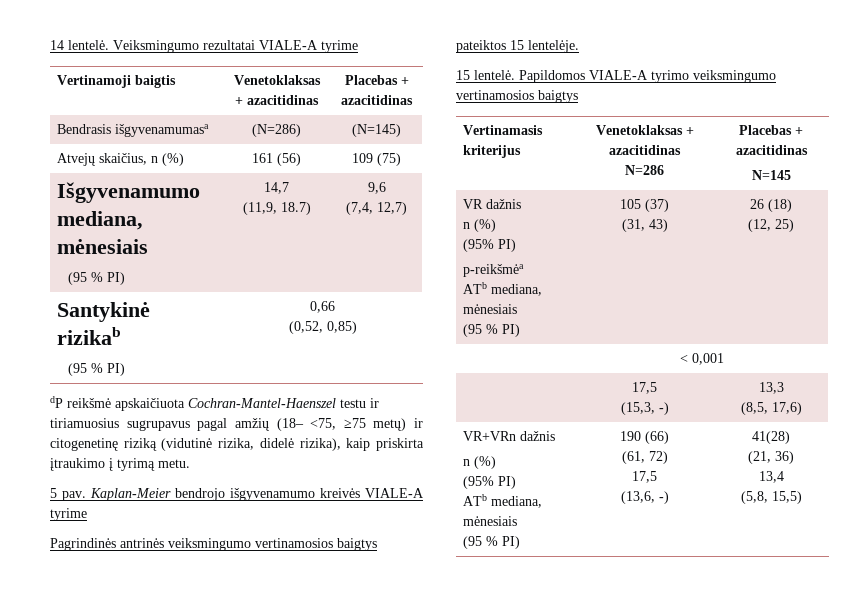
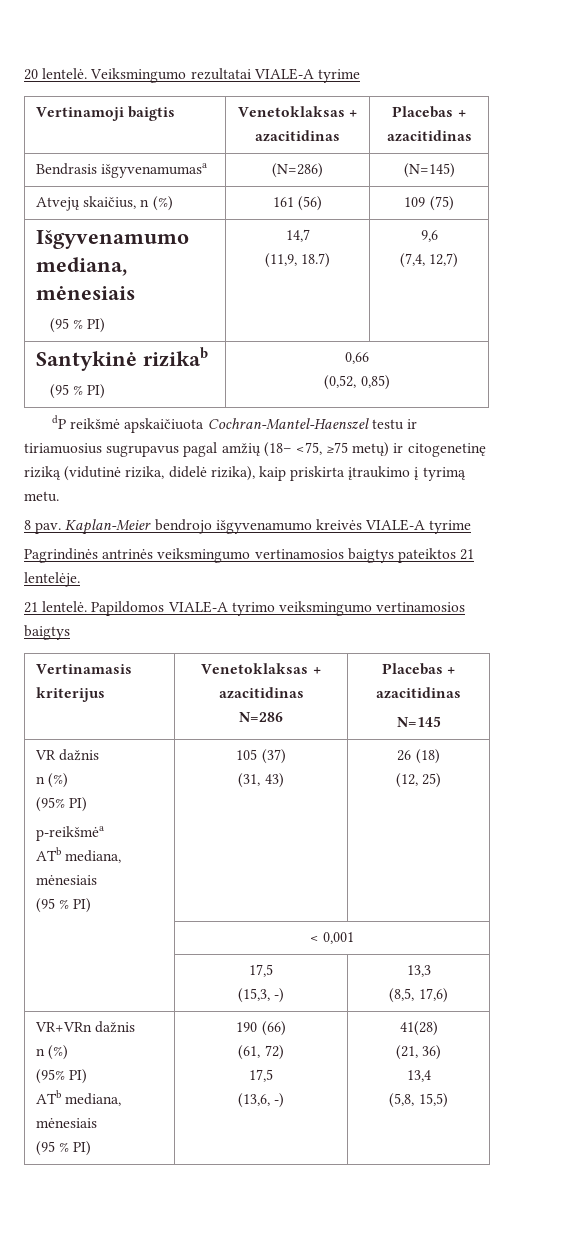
- 14 lentelė.
+ 20 lentelė.
- 5 pav.
+ 8 pav.
- Pagrindinės antrinės veiksmingumo vertinamosios baigtys pateiktos 15 lentelėje.
+ Pagrindinės antrinės veiksmingumo vertinamosios baigtys pateiktos 21 lentelėje.
- 15 lentelė.
+ 21 lentelė.

